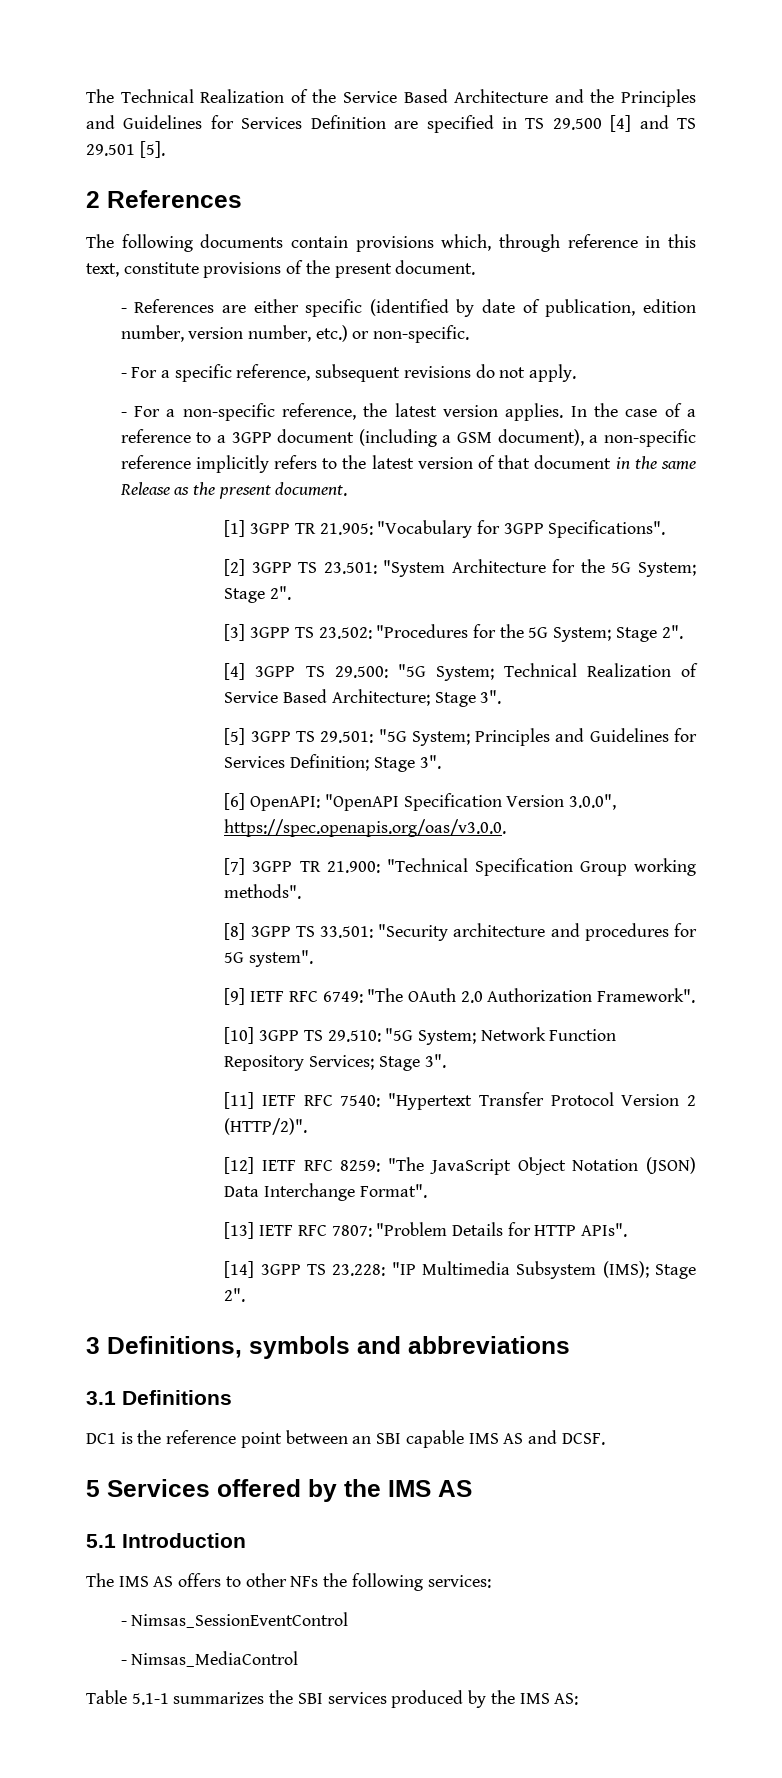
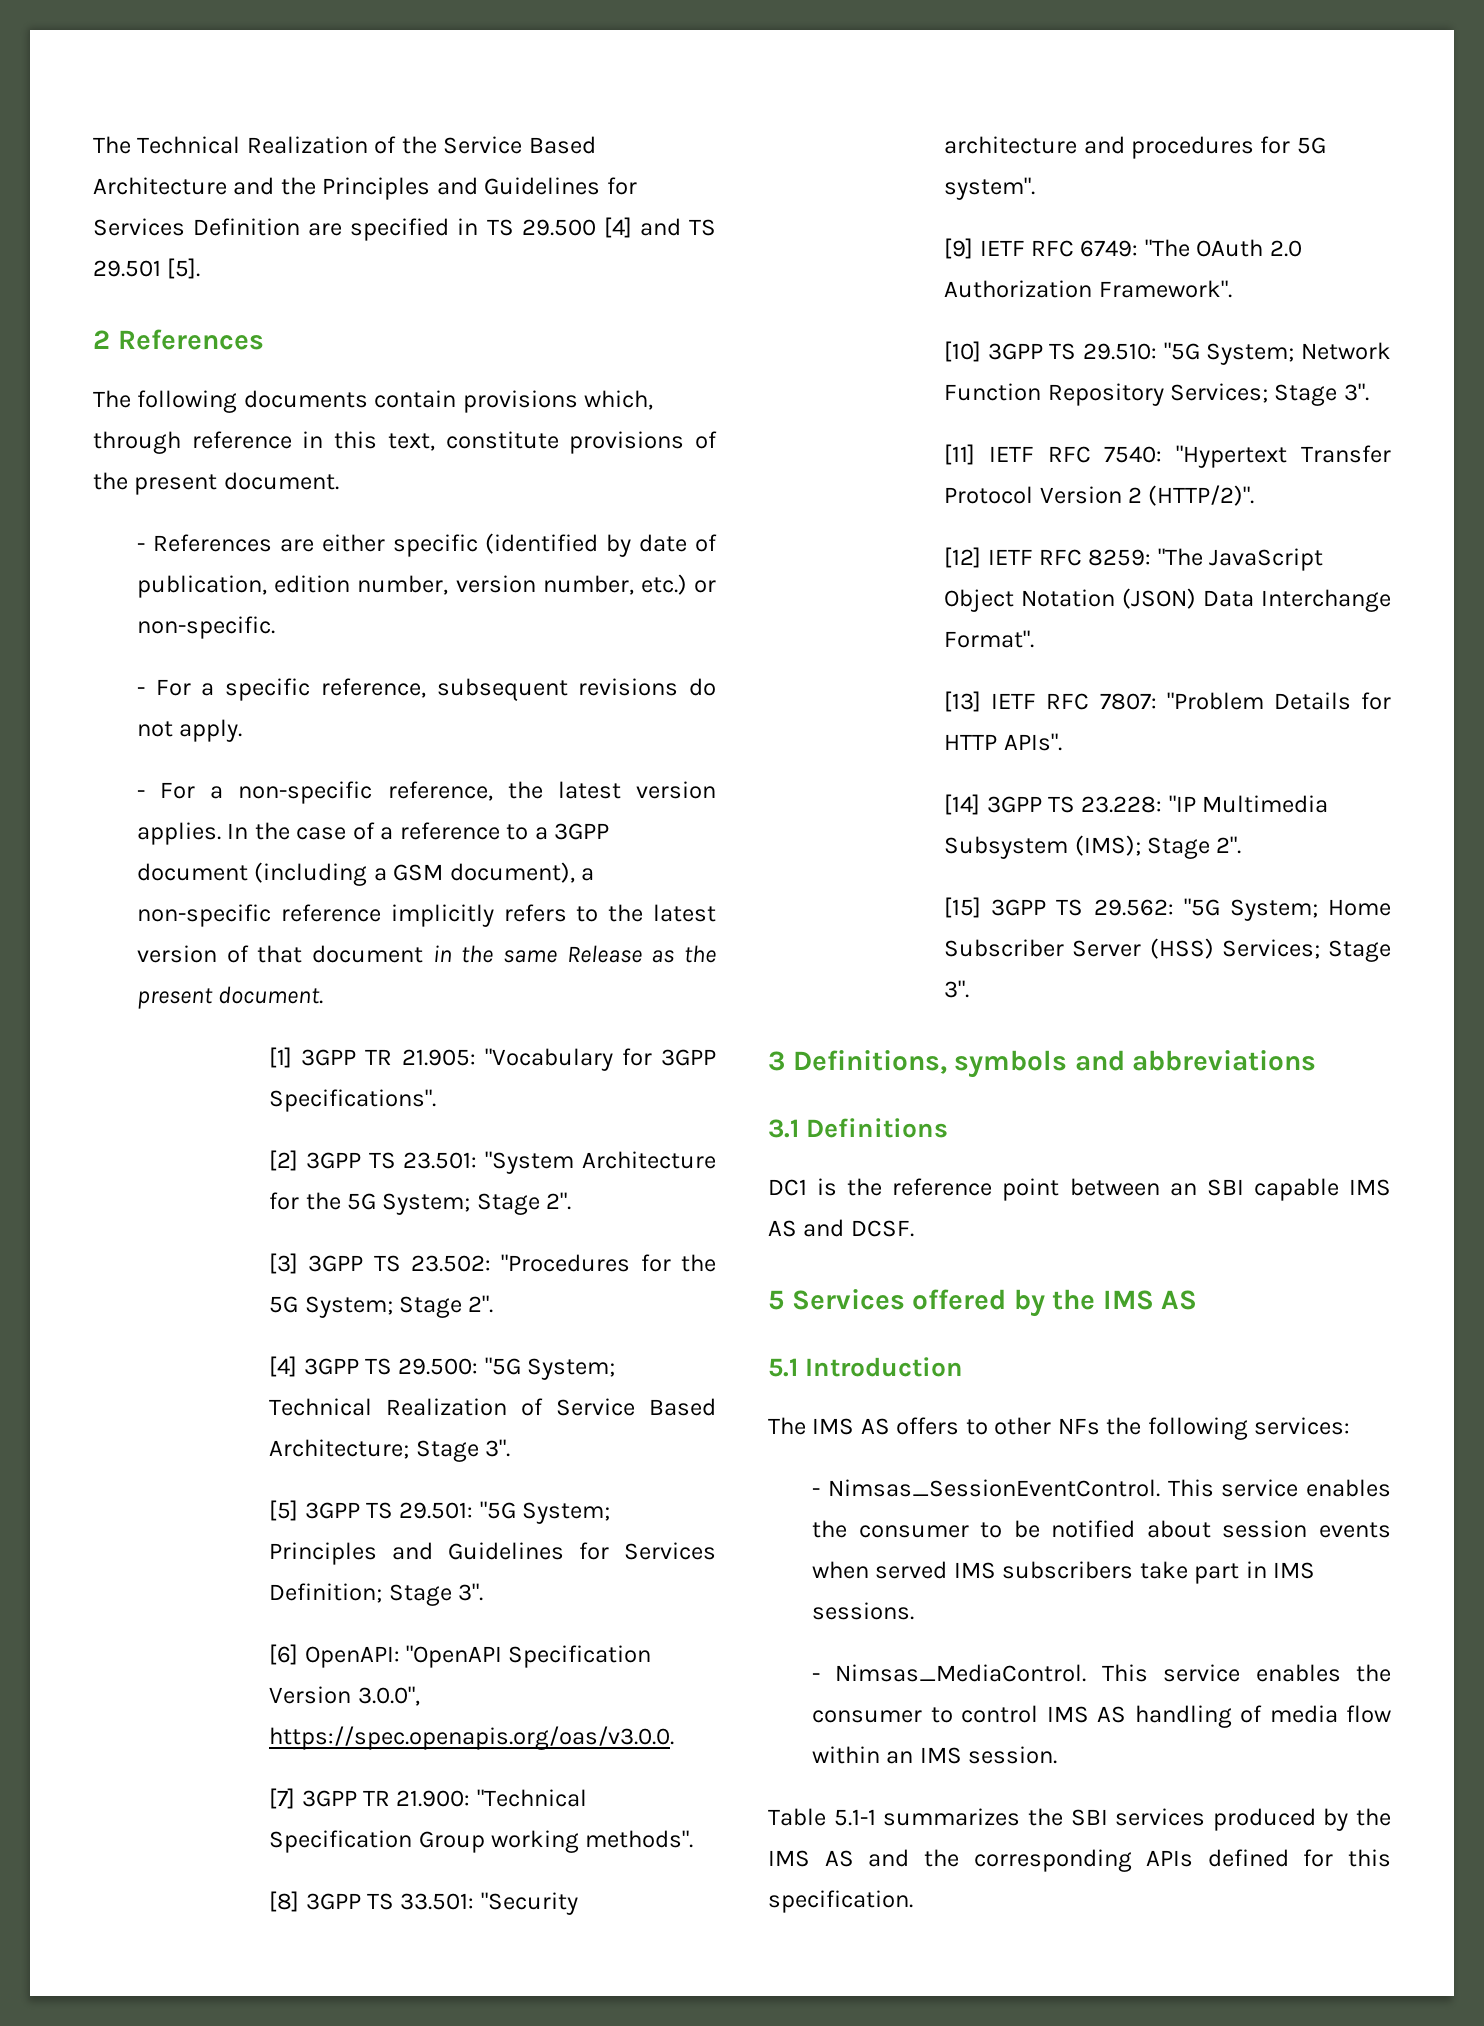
+ [15] 3GPP TS 29.562: "5G System; Home Subscriber Server (HSS) Services; Stage 3".
- - Nimsas_SessionEventControl
- - Nimsas_MediaControl
+ - Nimsas_SessionEventControl. This service enables the consumer to be notified about session events when served IMS subscribers take part in IMS sessions.
+ - Nimsas_MediaControl. This service enables the consumer to control IMS AS handling of media flow within an IMS session.
- Table 5.1-1 summarizes the SBI services produced by the IMS AS:
+ Table 5.1-1 summarizes the SBI services produced by the IMS AS and the corresponding APIs defined for this specification.

